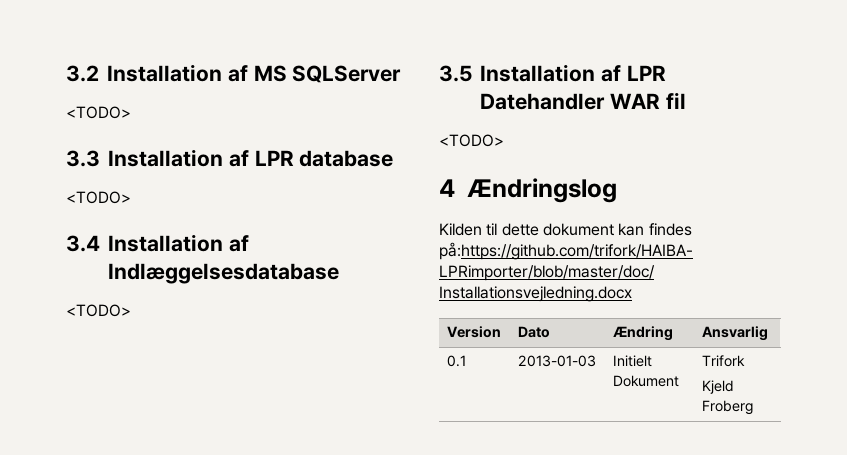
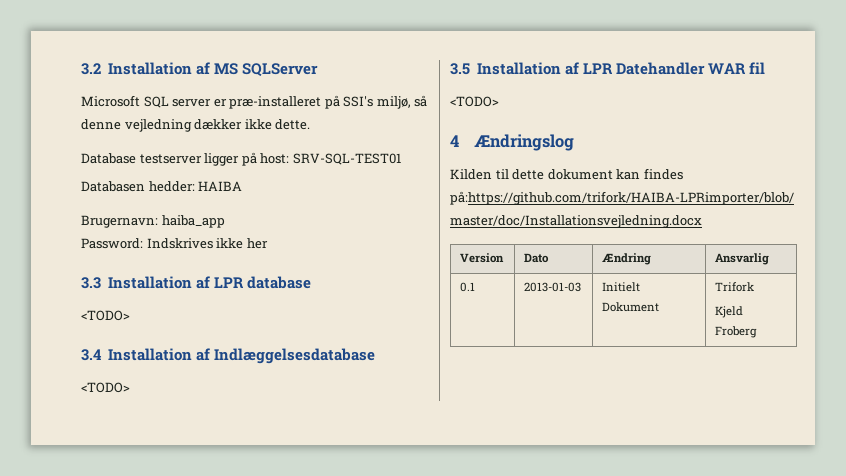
  3.2 Installation af MS SQLServer
- <TODO>
+ Microsoft SQL server er præ-installeret på SSI's miljø, så denne vejledning dækker ikke dette.
+ Database testserver ligger på host: SRV-SQL-TEST01
+ Databasen hedder: HAIBA
+ Brugernavn: haiba_app
+ Password: Indskrives ikke her

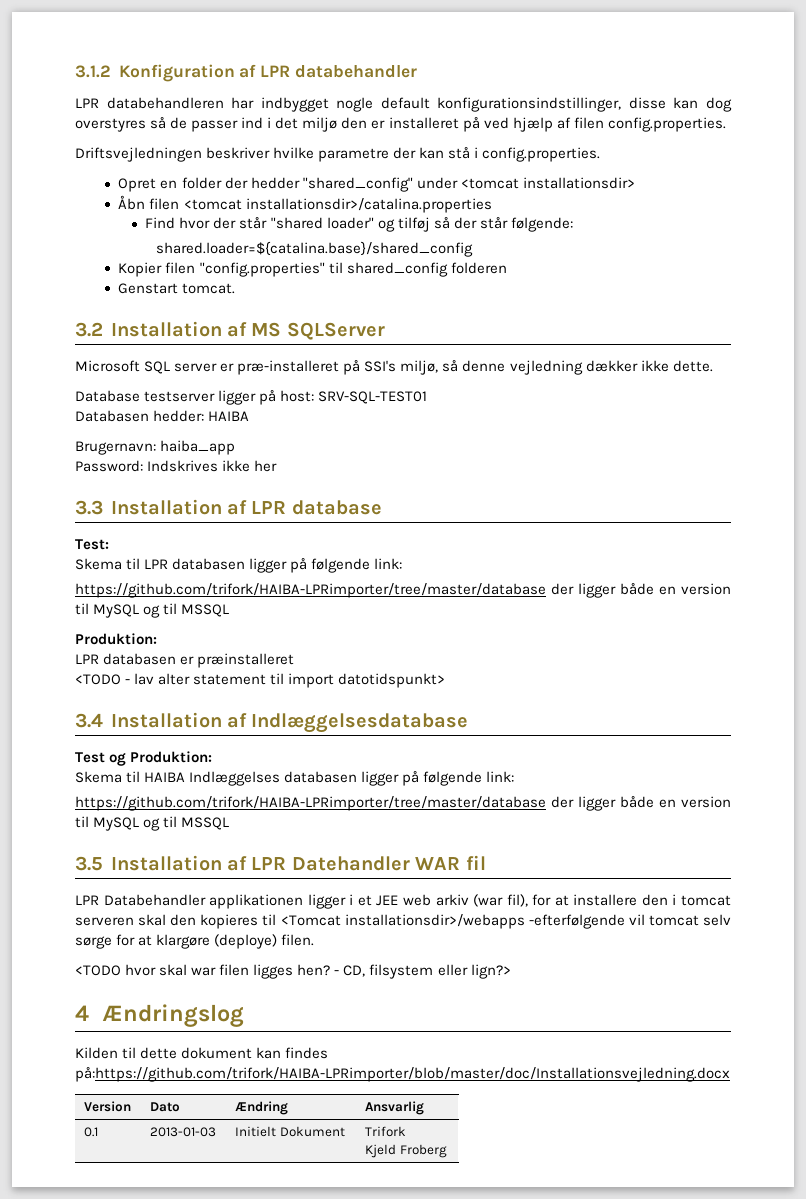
+ 3.1.2 Konfiguration af LPR databehandler
+ LPR databehandleren har indbygget nogle default konfigurationsindstillinger, disse kan dog overstyres så de passer ind i det miljø den er installeret på ved hjælp af filen config.properties.
+ Driftsvejledningen beskriver hvilke parametre der kan stå i config.properties.
+ Opret en folder der hedder "shared_config" under <tomcat installationsdir>
+ Åbn filen <tomcat installationsdir>/catalina.properties
+ Find hvor der står "shared loader" og tilføj så der står følgende:
+ shared.loader=${catalina.base}/shared_config
+ Kopier filen "config.properties" til shared_config folderen
+ Genstart tomcat.
  3.3 Installation af LPR database
- <TODO>
+ Test:
+ Skema til LPR databasen ligger på følgende link:
+ https://github.com/trifork/HAIBA-LPRimporter/tree/master/database der ligger både en version til MySQL og til MSSQL
+ Produktion:
+ LPR databasen er præinstalleret
+ <TODO - lav alter statement til import datotidspunkt>
  3.4 Installation af Indlæggelsesdatabase
- <TODO>
+ Test og Produktion:
+ Skema til HAIBA Indlæggelses databasen ligger på følgende link:
+ https://github.com/trifork/HAIBA-LPRimporter/tree/master/database der ligger både en version til MySQL og til MSSQL
  3.5 Installation af LPR Datehandler WAR fil
- <TODO>
+ LPR Databehandler applikationen ligger i et JEE web arkiv (war fil), for at installere den i tomcat serveren skal den kopieres til <Tomcat installationsdir>/webapps -efterfølgende vil tomcat selv sørge for at klargøre (deploye) filen.
+ <TODO hvor skal war filen ligges hen? - CD, filsystem eller lign?>

